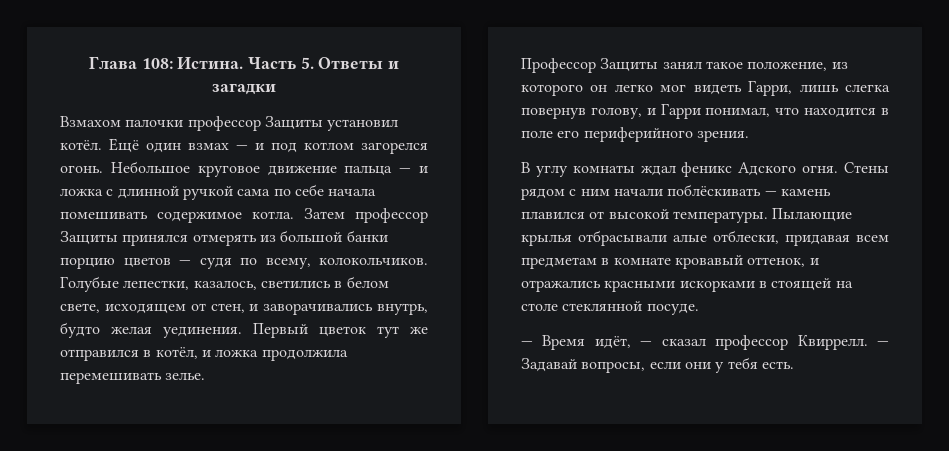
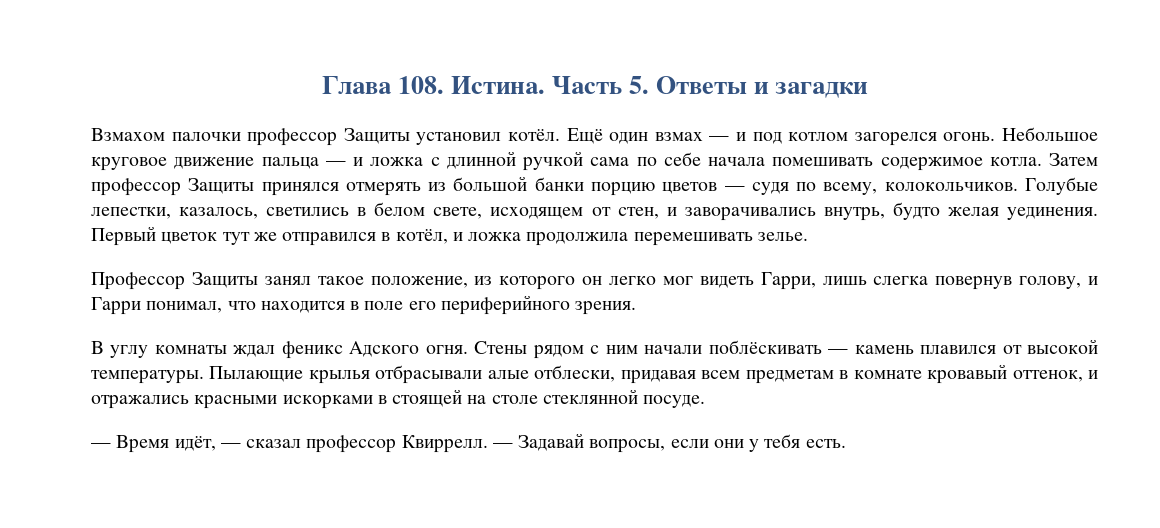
- Глава 108: Истина.
+ Глава 108. Истина.

